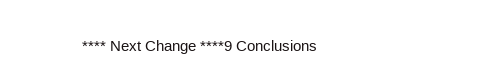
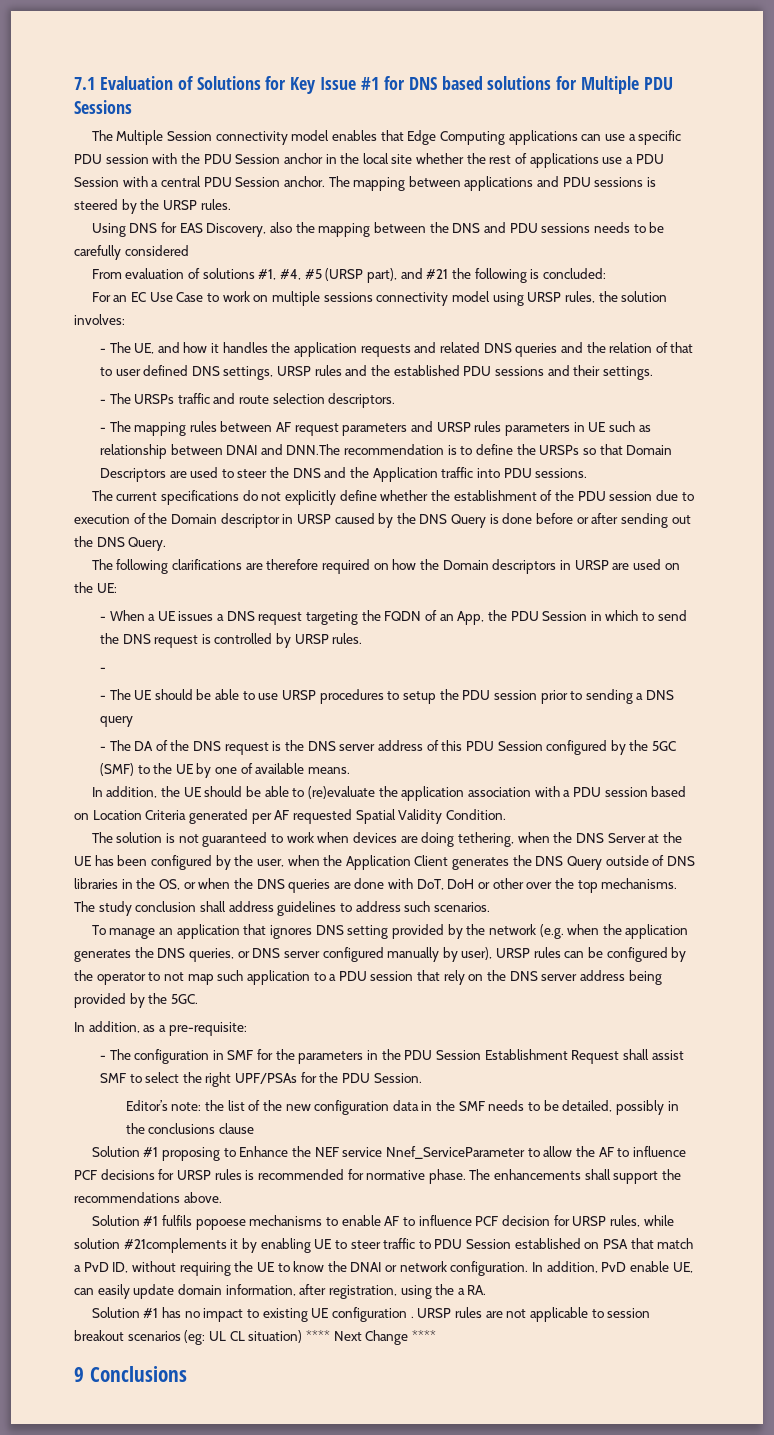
- **** Next Change ****9 Conclusions
+ 7.1 Evaluation of Solutions for Key Issue #1 for DNS based solutions for Multiple PDU Sessions
+ The Multiple Session connectivity model enables that Edge Computing applications can use a specific PDU session with the PDU Session anchor in the local site whether the rest of applications use a PDU Session with a central PDU Session anchor. The mapping between applications and PDU sessions is steered by the URSP rules.
+ Using DNS for EAS Discovery, also the mapping between the DNS and PDU sessions needs to be carefully considered
+ From evaluation of solutions #1, #4, #5 (URSP part), and #21 the following is concluded:
+ For an EC Use Case to work on multiple sessions connectivity model using URSP rules, the solution involves:
+ - The UE, and how it handles the application requests and related DNS queries and the relation of that to user defined DNS settings, URSP rules and the established PDU sessions and their settings.
+ - The URSPs traffic and route selection descriptors.
+ - The mapping rules between AF request parameters and URSP rules parameters in UE such as relationship between DNAI and DNN.The recommendation is to define the URSPs so that Domain Descriptors are used to steer the DNS and the Application traffic into PDU sessions.
+ The current specifications do not explicitly define whether the establishment of the PDU session due to execution of the Domain descriptor in URSP caused by the DNS Query is done before or after sending out the DNS Query.
+ The following clarifications are therefore required on how the Domain descriptors in URSP are used on the UE:
+ - When a UE issues a DNS request targeting the FQDN of an App, the PDU Session in which to send the DNS request is controlled by URSP rules.
+ -
+ - The UE should be able to use URSP procedures to setup the PDU session prior to sending a DNS query
+ - The DA of the DNS request is the DNS server address of this PDU Session configured by the 5GC (SMF) to the UE by one of available means.
+ In addition, the UE should be able to (re)evaluate the application association with a PDU session based on Location Criteria generated per AF requested Spatial Validity Condition.
+ The solution is not guaranteed to work when devices are doing tethering, when the DNS Server at the UE has been configured by the user, when the Application Client generates the DNS Query outside of DNS libraries in the OS, or when the DNS queries are done with DoT, DoH or other over the top mechanisms. The study conclusion shall address guidelines to address such scenarios.
+ To manage an application that ignores DNS setting provided by the network (e.g. when the application generates the DNS queries, or DNS server configured manually by user), URSP rules can be configured by the operator to not map such application to a PDU session that rely on the DNS server address being provided by the 5GC.
+ In addition, as a pre-requisite:
+ - The configuration in SMF for the parameters in the PDU Session Establishment Request shall assist SMF to select the right UPF/PSAs for the PDU Session.
+ Editor’s note: the list of the new configuration data in the SMF needs to be detailed, possibly in the conclusions clause
+ Solution #1 proposing to Enhance the NEF service Nnef_ServiceParameter to allow the AF to influence PCF decisions for URSP rules is recommended for normative phase. The enhancements shall support the recommendations above.
+ Solution #1 fulfils popoese mechanisms to enable AF to influence PCF decision for URSP rules, while solution #21complements it by enabling UE to steer traffic to PDU Session established on PSA that match a PvD ID, without requiring the UE to know the DNAI or network configuration. In addition, PvD enable UE, can easily update domain information, after registration, using the a RA.
+ Solution #1 has no impact to existing UE configuration . URSP rules are not applicable to session breakout scenarios (eg: UL CL situation) **** Next Change ****
+ 9 Conclusions

